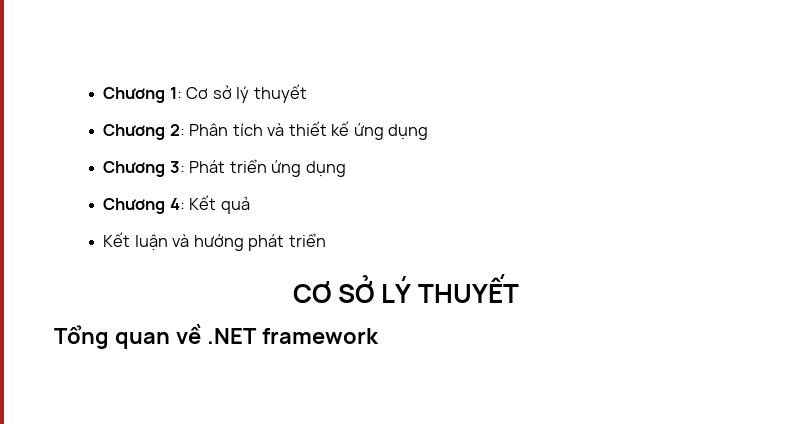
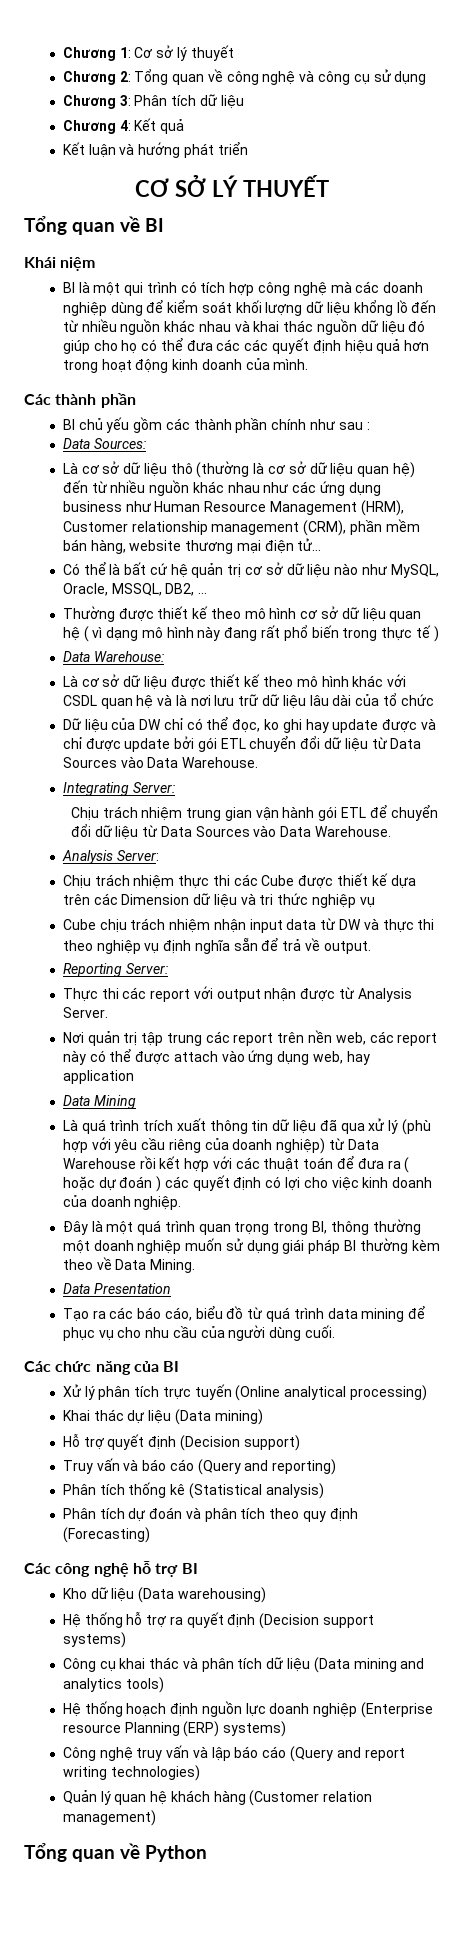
- Chương 2: Phân tích và thiết kế ứng dụng
+ Chương 2: Tổng quan về công nghệ và công cụ sử dụng
- Chương 3: Phát triển ứng dụng
+ Chương 3: Phân tích dữ liệu
- Tổng quan về .NET framework
+ Tổng quan về BI
+ Khái niệm
+ BI là một qui trình có tích hợp công nghệ mà các doanh nghiệp dùng để kiểm soát khối lượng dữ liệu khổng lồ đến từ nhiều nguồn khác nhau và khai thác nguồn dữ liệu đó giúp cho họ có thể đưa các các quyết định hiệu quả hơn trong hoạt động kinh doanh của mình.
+ Các thành phần
+ BI chủ yếu gồm các thành phần chính như sau :
+ Data Sources:
+ Là cơ sở dữ liệu thô (thường là cơ sở dữ liệu quan hệ) đến từ nhiều nguồn khác nhau như các ứng dụng business như Human Resource Management (HRM), Customer relationship management (CRM), phần mềm bán hàng, website thương mại điện tử…
+ Có thể là bất cứ hệ quản trị cơ sở dữ liệu nào như MySQL, Oracle, MSSQL, DB2, …
+ Thường được thiết kế theo mô hình cơ sở dữ liệu quan hệ ( vì dạng mô hình này đang rất phổ biến trong thực tế )
+ Data Warehouse:
+ Là cơ sở dữ liệu được thiết kế theo mô hình khác với CSDL quan hệ và là nơi lưu trữ dữ liệu lâu dài của tổ chức
+ Dữ liệu của DW chỉ có thể đọc, ko ghi hay update được và chỉ được update bởi gói ETL chuyển đổi dữ liệu từ Data Sources vào Data Warehouse.
+ Integrating Server:
+ Chịu trách nhiệm trung gian vận hành gói ETL để chuyển đổi dữ liệu từ Data Sources vào Data Warehouse.
+ Analysis Server:
+ Chịu trách nhiệm thực thi các Cube được thiết kế dựa trên các Dimension dữ liệu và tri thức nghiệp vụ
+ Cube chịu trách nhiệm nhận input data từ DW và thực thi theo nghiệp vụ định nghĩa sẵn để trả về output.
+ Reporting Server:
+ Thực thi các report với output nhận được từ Analysis Server.
+ Nơi quản trị tập trung các report trên nền web, các report này có thể được attach vào ứng dụng web, hay application
+ Data Mining
+ Là quá trình trích xuất thông tin dữ liệu đã qua xử lý (phù hợp với yêu cầu riêng của doanh nghiệp) từ Data Warehouse rồi kết hợp với các thuật toán để đưa ra ( hoặc dự đoán ) các quyết định có lợi cho việc kinh doanh của doanh nghiệp.
+ Đây là một quá trình quan trọng trong BI, thông thường một doanh nghiệp muốn sử dụng giái pháp BI thường kèm theo về Data Mining.
+ Data Presentation
+ Tạo ra các báo cáo, biểu đồ từ quá trình data mining để phục vụ cho nhu cầu của người dùng cuối.
+ Các chức năng của BI
+ Xử lý phân tích trực tuyến (Online analytical processing)
+ Khai thác dự liệu (Data mining)
+ Hỗ trợ quyết định (Decision support)
+ Truy vấn và báo cáo (Query and reporting)
+ Phân tích thống kê (Statistical analysis)
+ Phân tích dự đoán và phân tích theo quy định (Forecasting)
+ Các công nghệ hỗ trợ BI
+ Kho dữ liệu (Data warehousing)
+ Hệ thống hỗ trợ ra quyết định (Decision support systems)
+ Công cụ khai thác và phân tích dữ liệu (Data mining and analytics tools)
+ Hệ thống hoạch định nguồn lực doanh nghiệp (Enterprise resource Planning (ERP) systems)
+ Công nghệ truy vấn và lập báo cáo (Query and report writing technologies)
+ Quản lý quan hệ khách hàng (Customer relation management)
+ Tổng quan về Python

